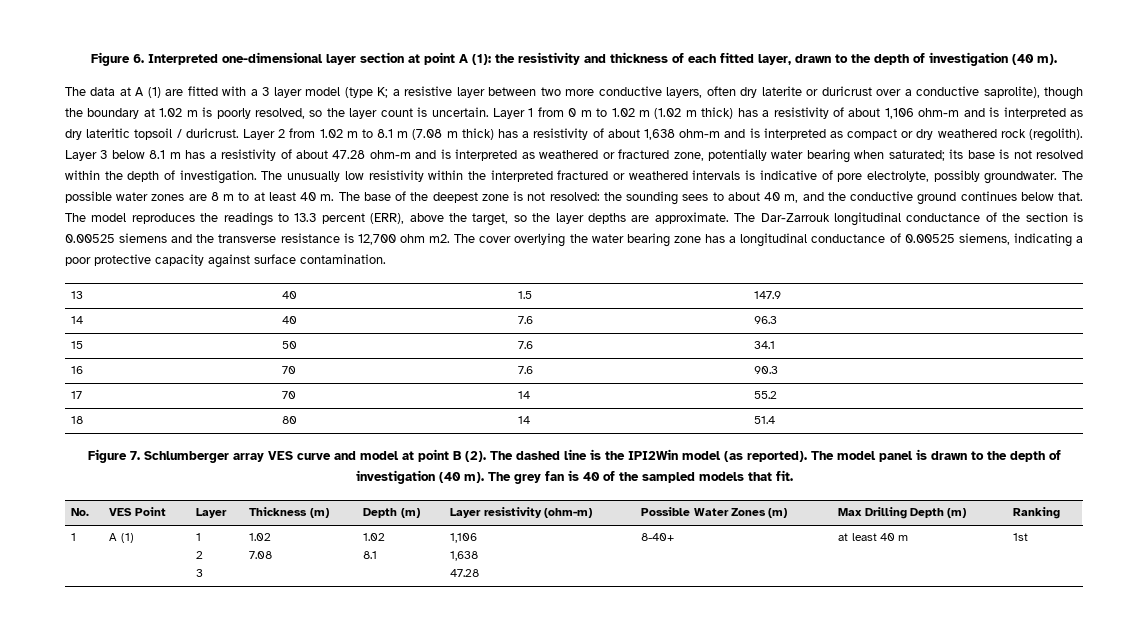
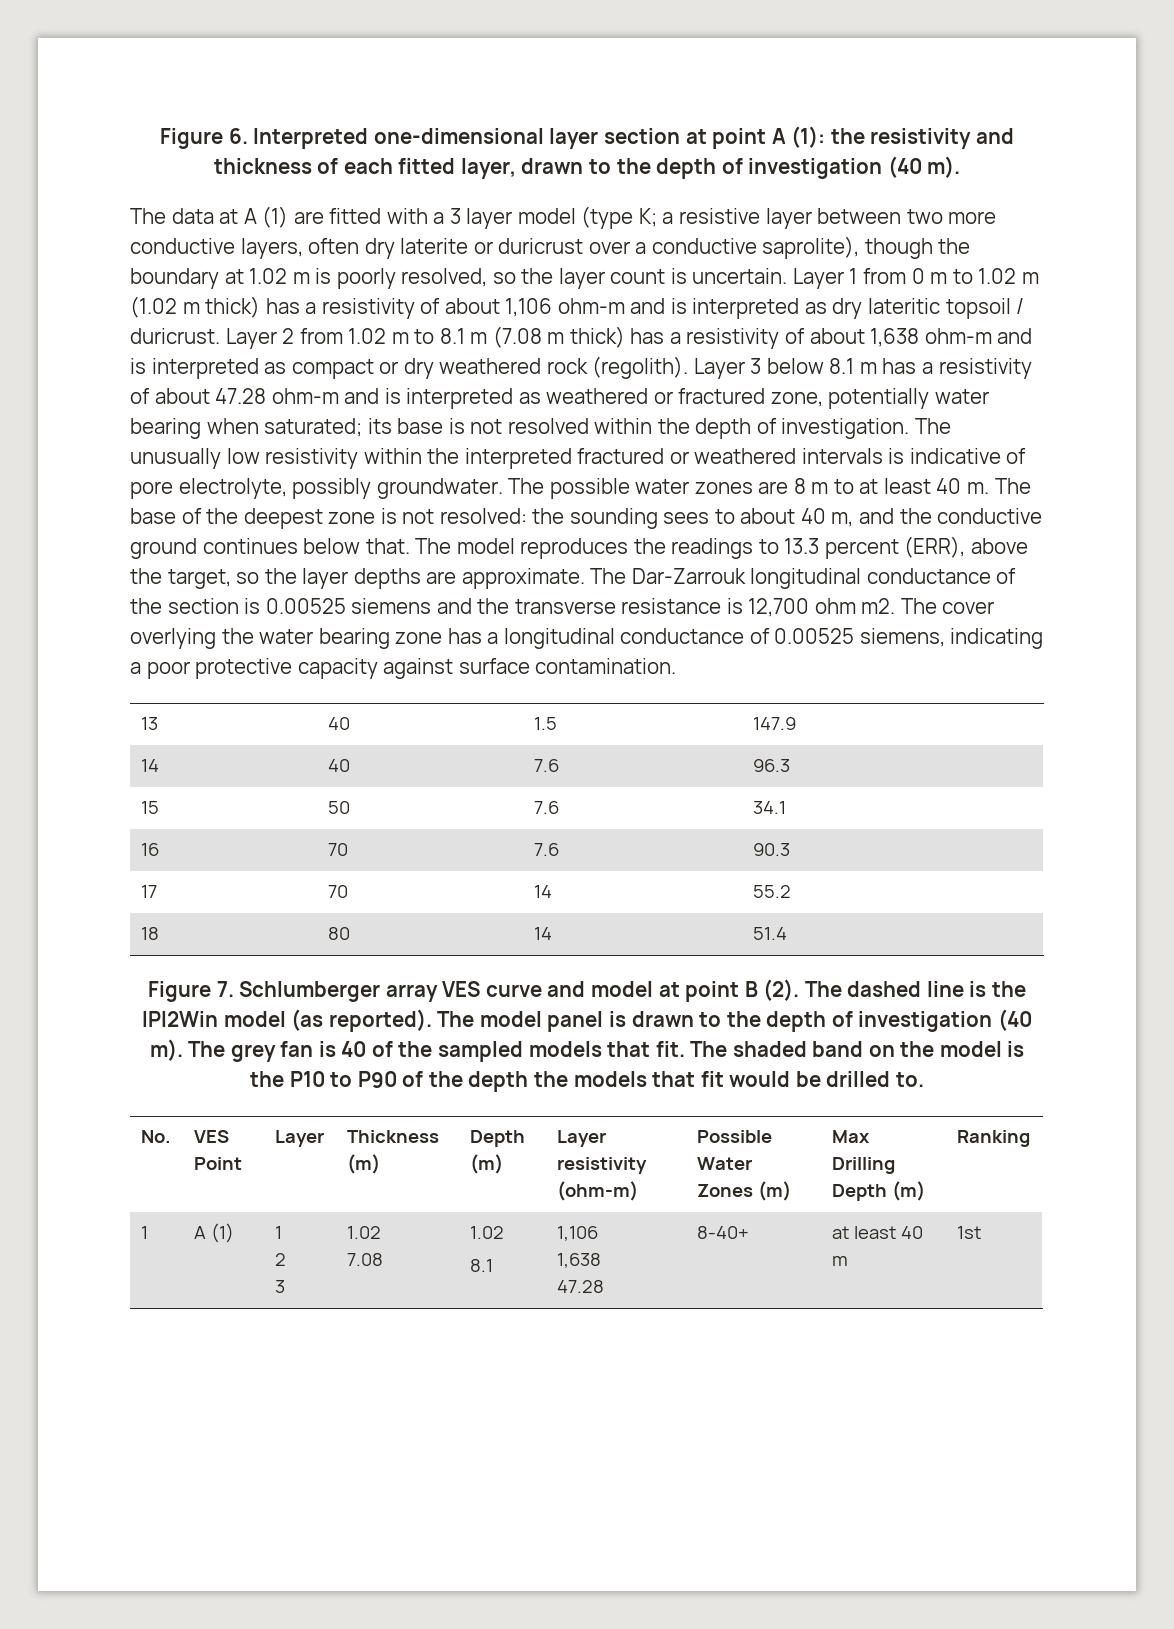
+ The shaded band on the model is the P10 to P90 of the depth the models that fit would be drilled to.

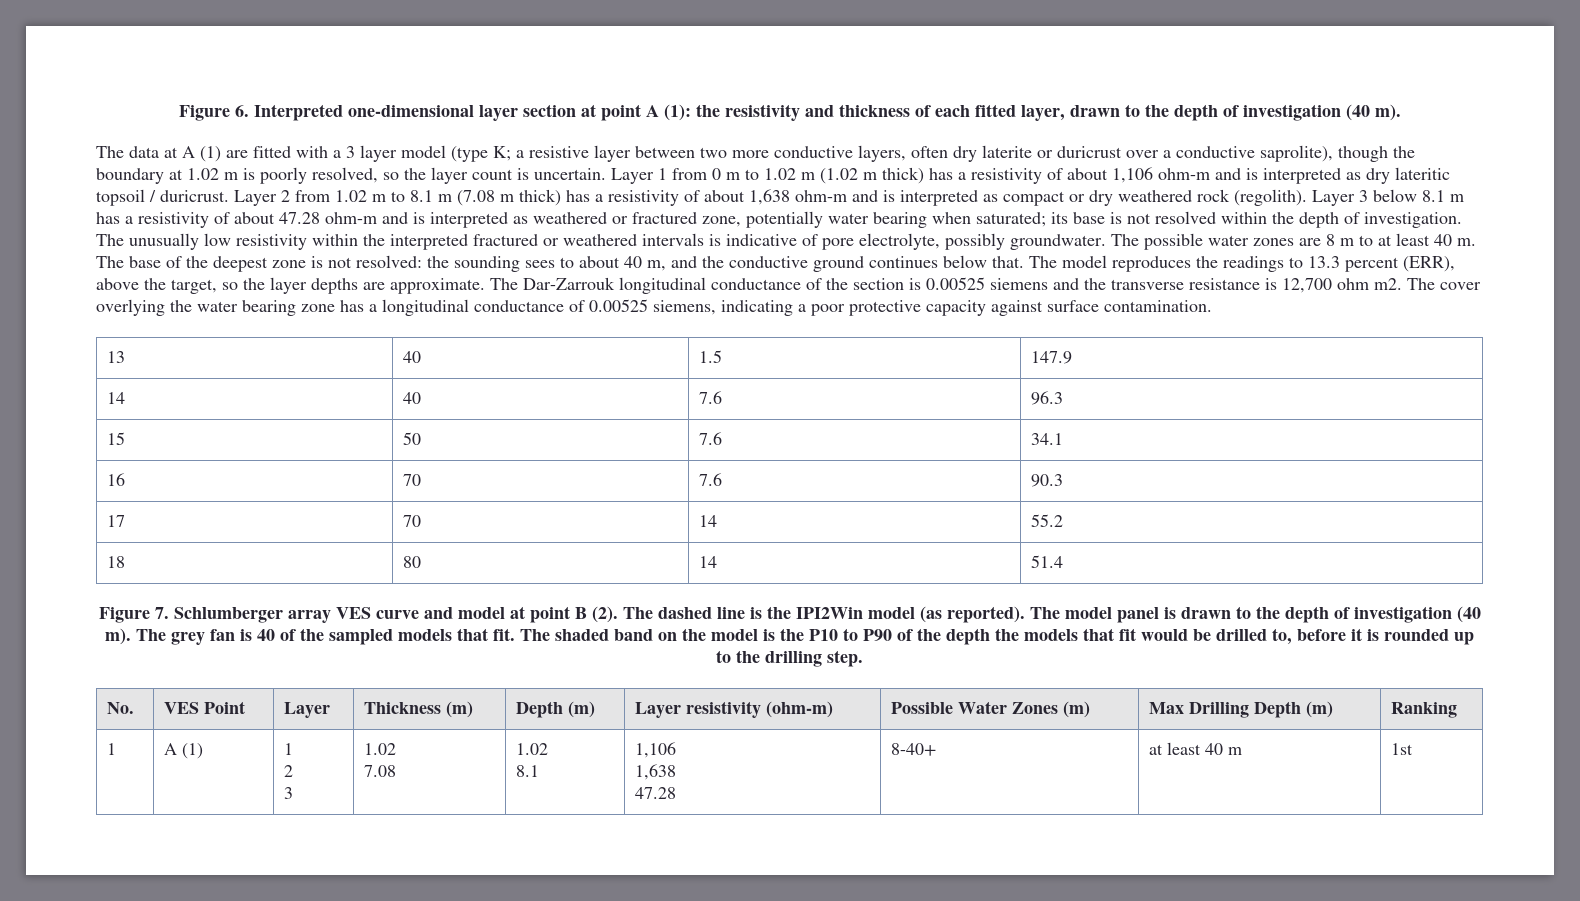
- The shaded band on the model is the P10 to P90 of the depth the models that fit would be drilled to.
+ The shaded band on the model is the P10 to P90 of the depth the models that fit would be drilled to, before it is rounded up to the drilling step.

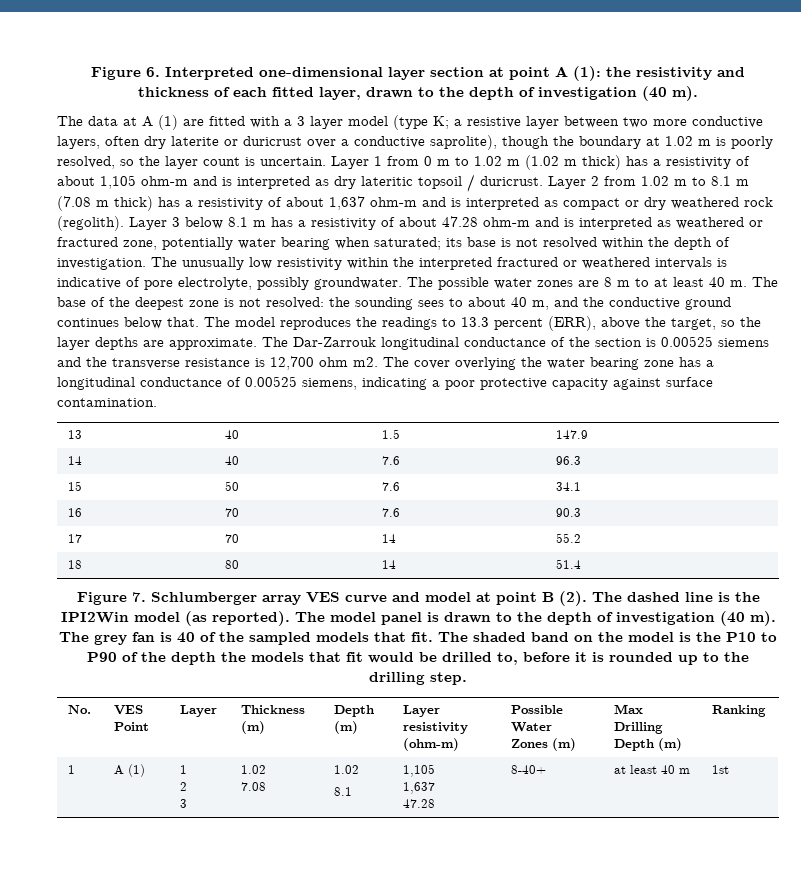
- Layer 1 from 0 m to 1.02 m (1.02 m thick) has a resistivity of about 1,106 ohm-m and is interpreted as dry lateritic topsoil / duricrust.
+ Layer 1 from 0 m to 1.02 m (1.02 m thick) has a resistivity of about 1,105 ohm-m and is interpreted as dry lateritic topsoil / duricrust.
- Layer 2 from 1.02 m to 8.1 m (7.08 m thick) has a resistivity of about 1,638 ohm-m and is interpreted as compact or dry weathered rock (regolith).
+ Layer 2 from 1.02 m to 8.1 m (7.08 m thick) has a resistivity of about 1,637 ohm-m and is interpreted as compact or dry weathered rock (regolith).
  1 | A (1) | 1
  2
  3 | 1.02
  7.08 | 1.02
- 8.1 | 1,106
- 1,638
+ 8.1 | 1,105
+ 1,637

